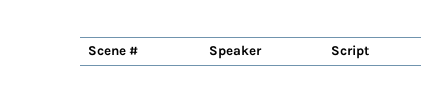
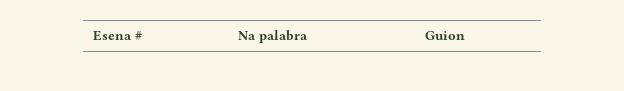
- Scene # | Speaker | Script
+ Esena # | Na palabra | Guion

